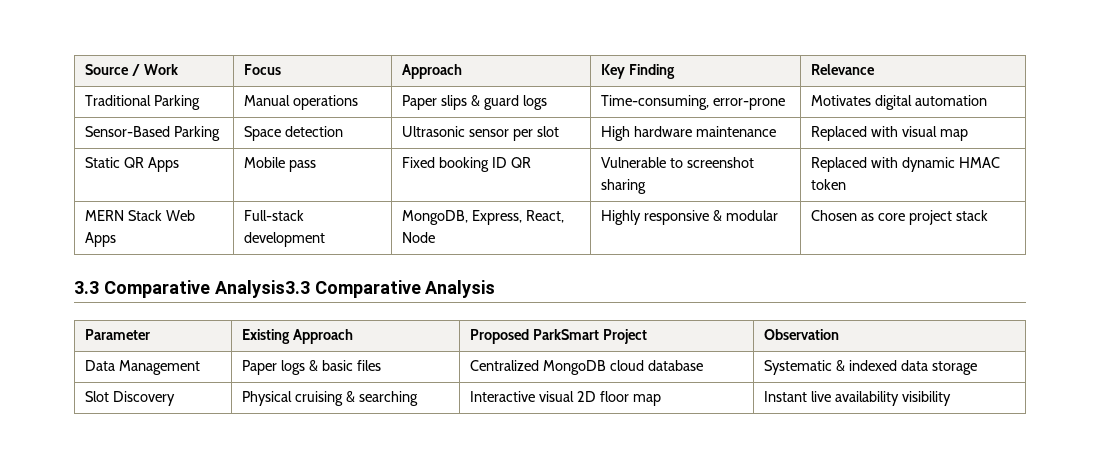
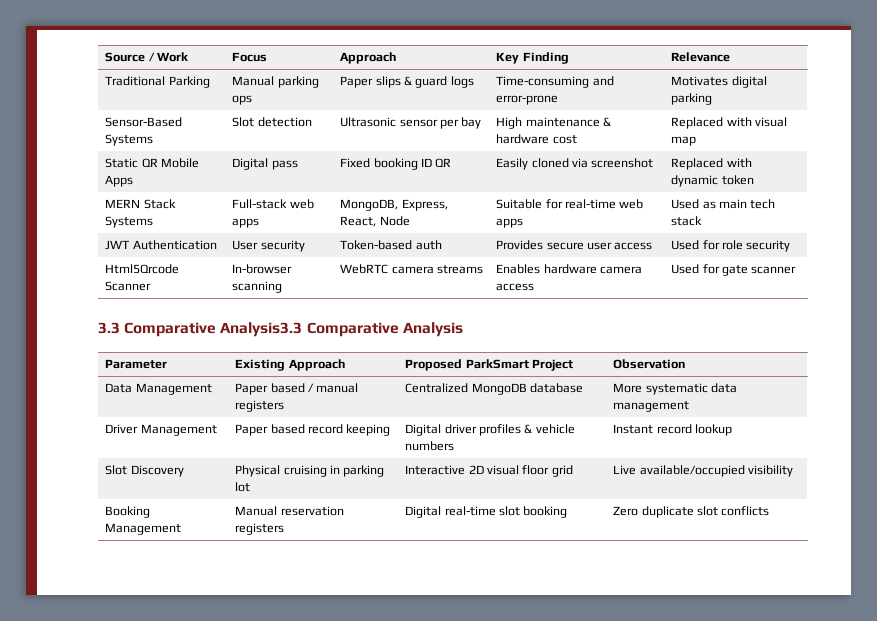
- Traditional Parking | Manual operations | Paper slips & guard logs | Time-consuming, error-prone | Motivates digital automation
+ Traditional Parking | Manual parking ops | Paper slips & guard logs | Time-consuming and error-prone | Motivates digital parking
- Sensor-Based Parking | Space detection | Ultrasonic sensor per slot | High hardware maintenance | Replaced with visual map
+ Sensor-Based Systems | Slot detection | Ultrasonic sensor per bay | High maintenance & hardware cost | Replaced with visual map
- Static QR Apps | Mobile pass | Fixed booking ID QR | Vulnerable to screenshot sharing | Replaced with dynamic HMAC token
+ Static QR Mobile Apps | Digital pass | Fixed booking ID QR | Easily cloned via screenshot | Replaced with dynamic token
- MERN Stack Web Apps | Full-stack development | MongoDB, Express, React, Node | Highly responsive & modular | Chosen as core project stack
+ MERN Stack Systems | Full-stack web apps | MongoDB, Express, React, Node | Suitable for real-time web apps | Used as main tech stack
+ JWT Authentication | User security | Token-based auth | Provides secure user access | Used for role security
+ Html5Qrcode Scanner | In-browser scanning | WebRTC camera streams | Enables hardware camera access | Used for gate scanner
- Data Management | Paper logs & basic files | Centralized MongoDB cloud database | Systematic & indexed data storage
- Slot Discovery | Physical cruising & searching | Interactive visual 2D floor map | Instant live availability visibility
+ Data Management | Paper based / manual registers | Centralized MongoDB database | More systematic data management
+ Driver Management | Paper based record keeping | Digital driver profiles & vehicle numbers | Instant record lookup
+ Slot Discovery | Physical cruising in parking lot | Interactive 2D visual floor grid | Live available/occupied visibility
+ Booking Management | Manual reservation registers | Digital real-time slot booking | Zero duplicate slot conflicts

